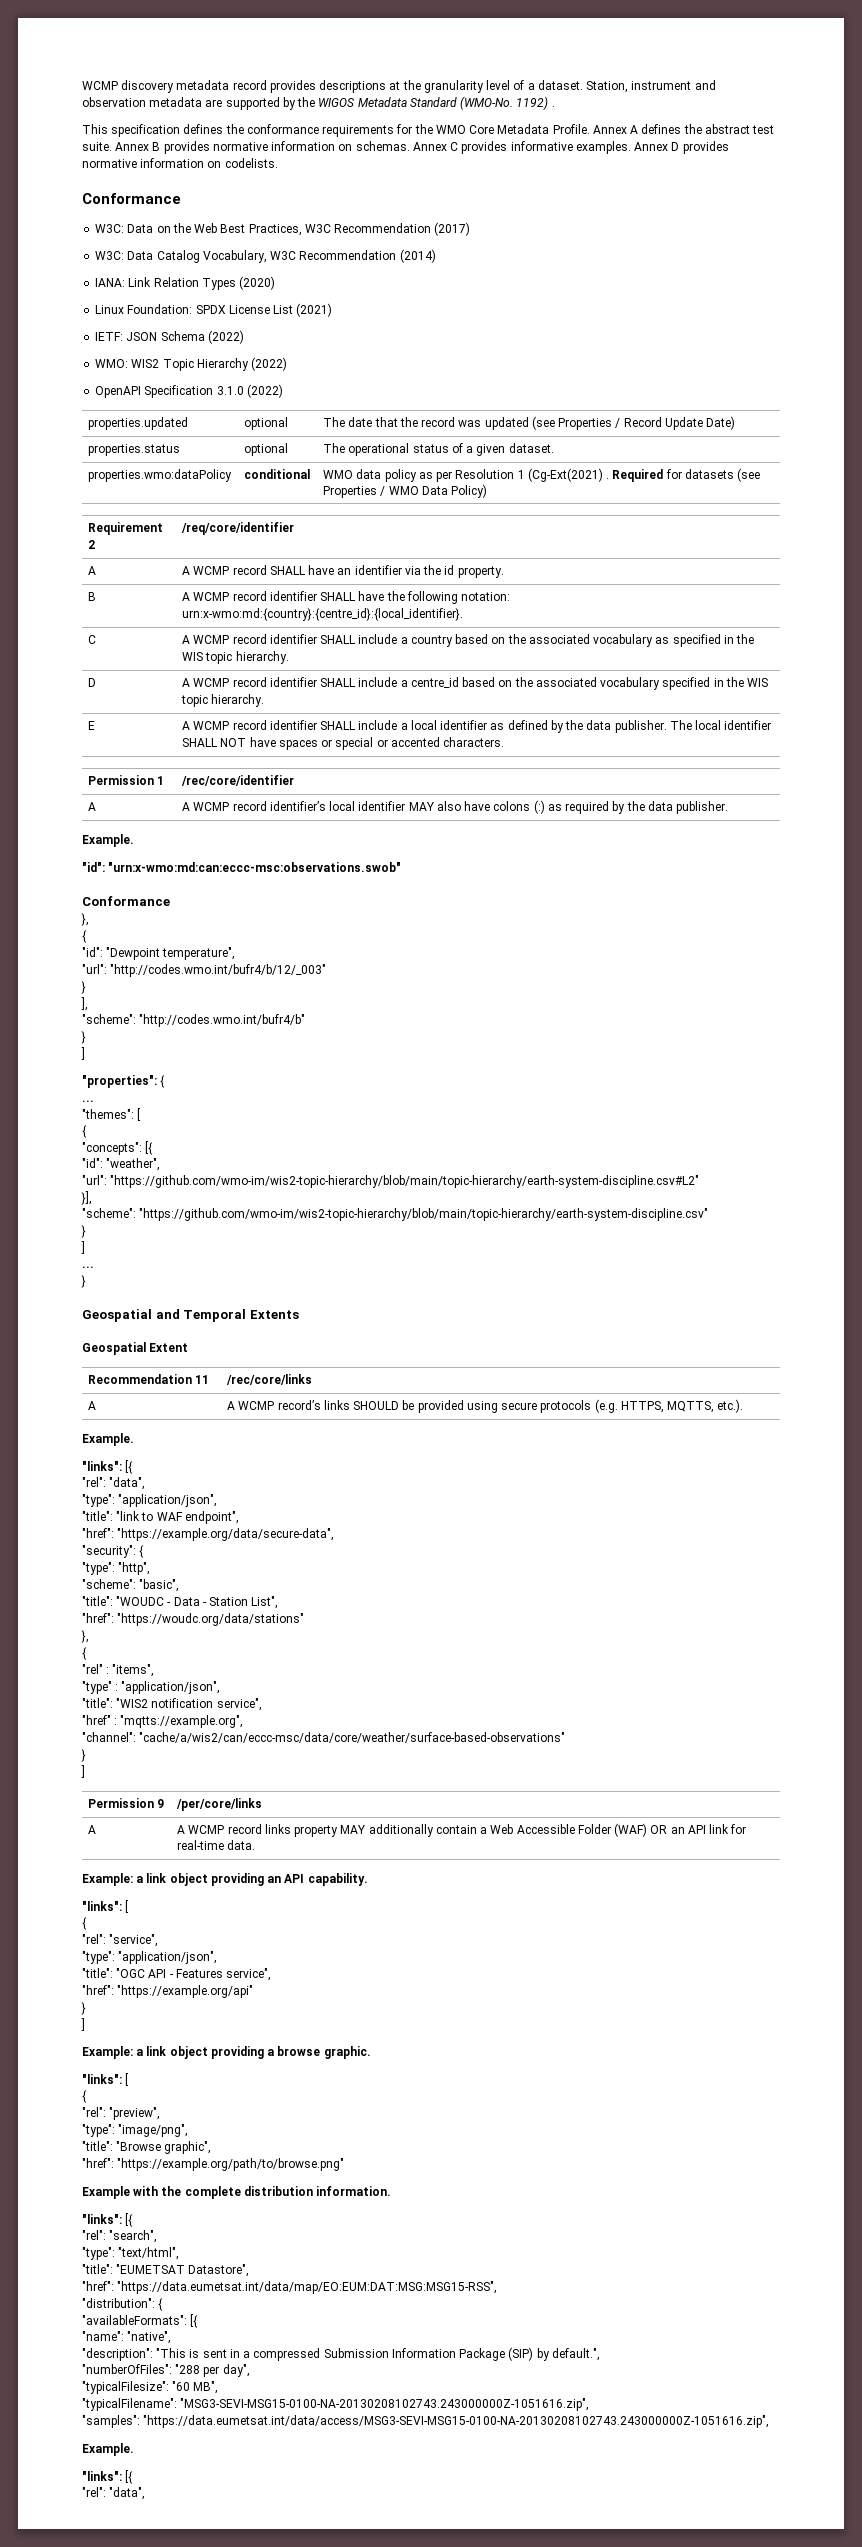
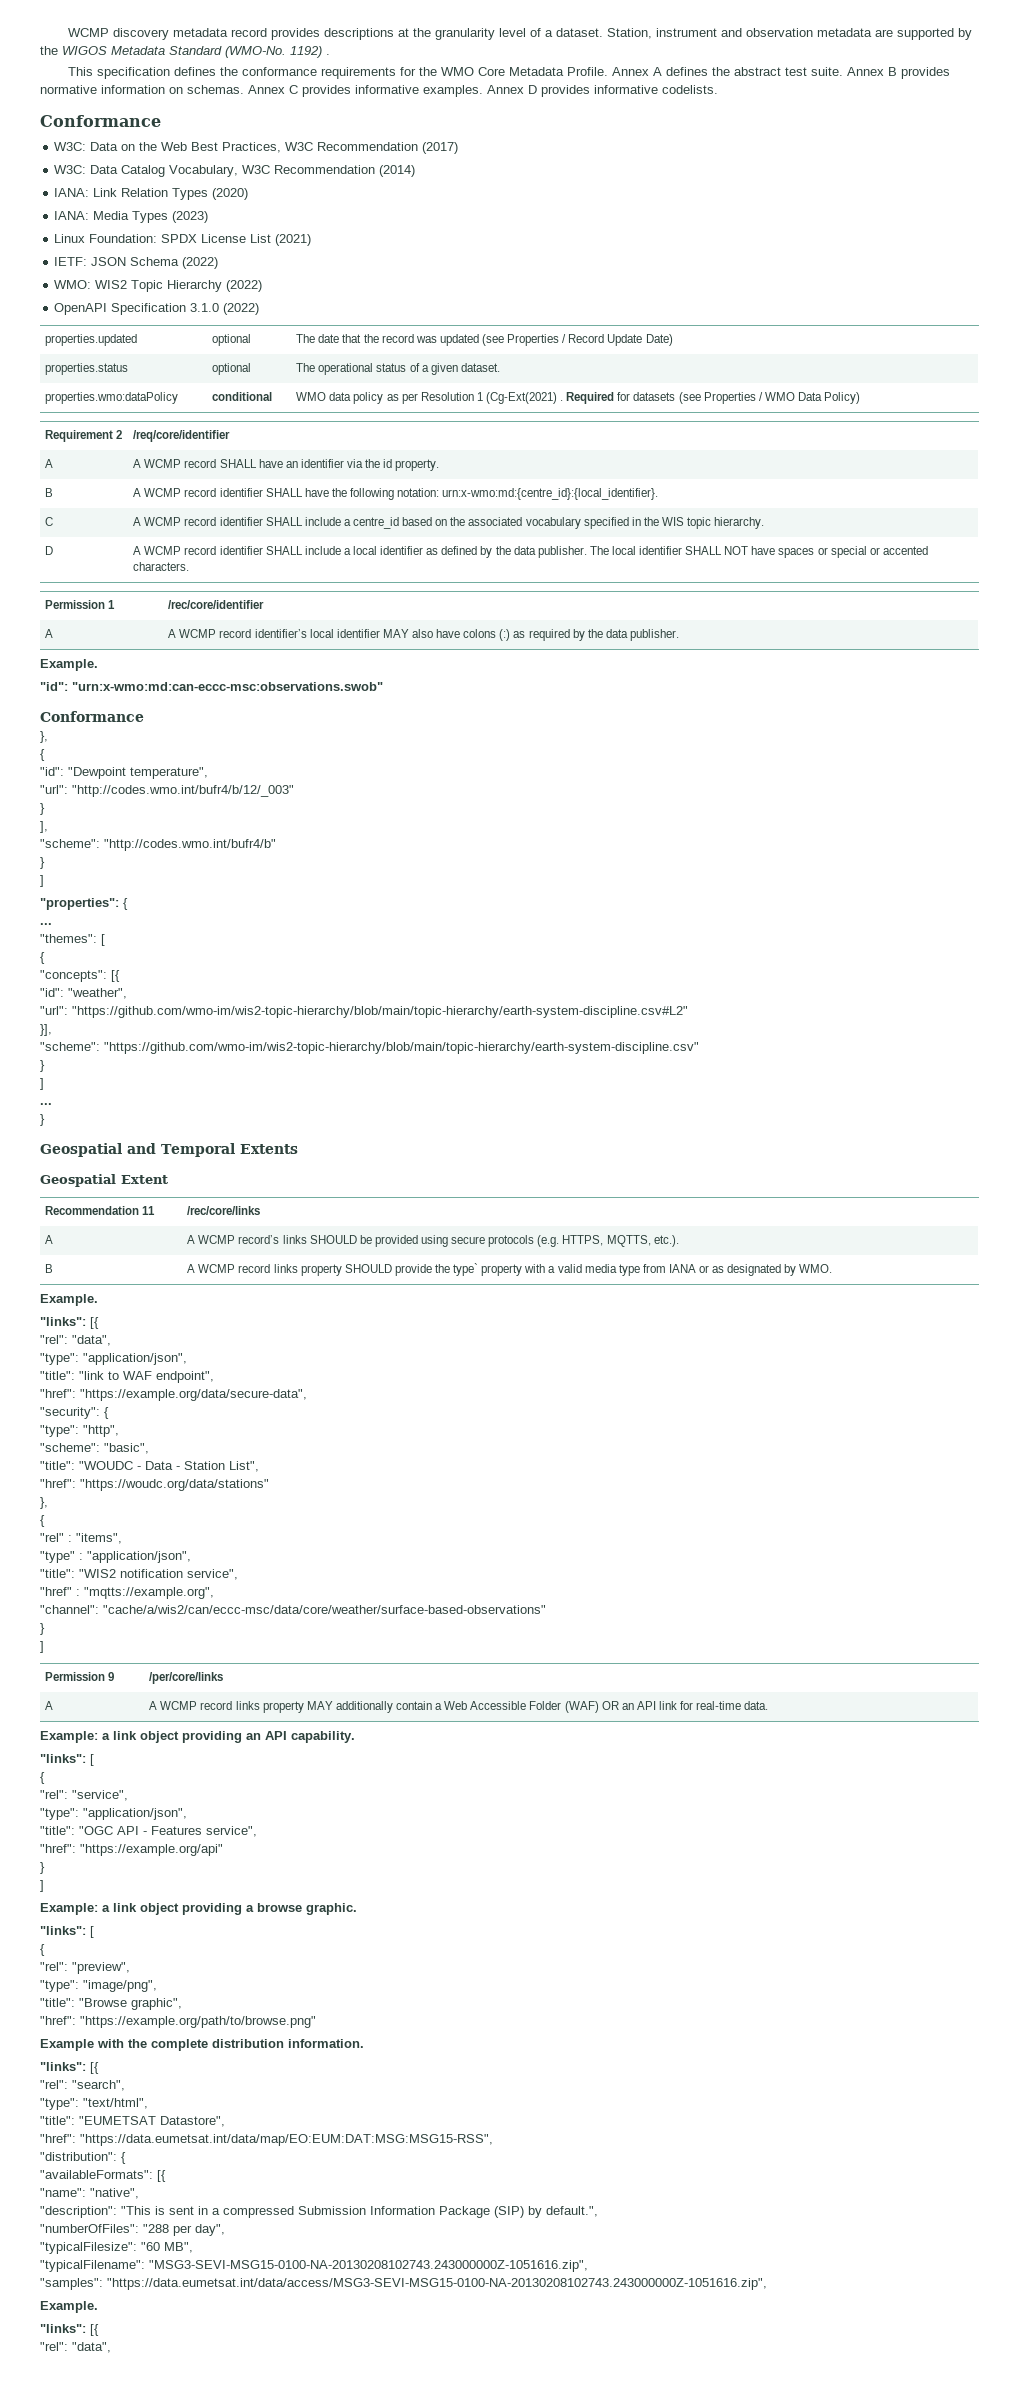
- Annex D provides normative information on codelists.
+ Annex D provides informative codelists.
+ IANA: Media Types (2023)
- B | A WCMP record identifier SHALL have the following notation: urn:x-wmo:md:{country}:{centre_id}:{local_identifier}.
- C | A WCMP record identifier SHALL include a country based on the associated vocabulary as specified in the WIS topic hierarchy.
- D | A WCMP record identifier SHALL include a centre_id based on the associated vocabulary specified in the WIS topic hierarchy.
+ B | A WCMP record identifier SHALL have the following notation: urn:x-wmo:md:{centre_id}:{local_identifier}.
+ C | A WCMP record identifier SHALL include a centre_id based on the associated vocabulary specified in the WIS topic hierarchy.
- E | A WCMP record identifier SHALL include a local identifier as defined by the data publisher. The local identifier SHALL NOT have spaces or special or accented characters.
+ D | A WCMP record identifier SHALL include a local identifier as defined by the data publisher. The local identifier SHALL NOT have spaces or special or accented characters.
- "id": "urn:x-wmo:md:can:eccc-msc:observations.swob"
+ "id": "urn:x-wmo:md:can-eccc-msc:observations.swob"
+ B | A WCMP record links property SHOULD provide the type` property with a valid media type from IANA or as designated by WMO.

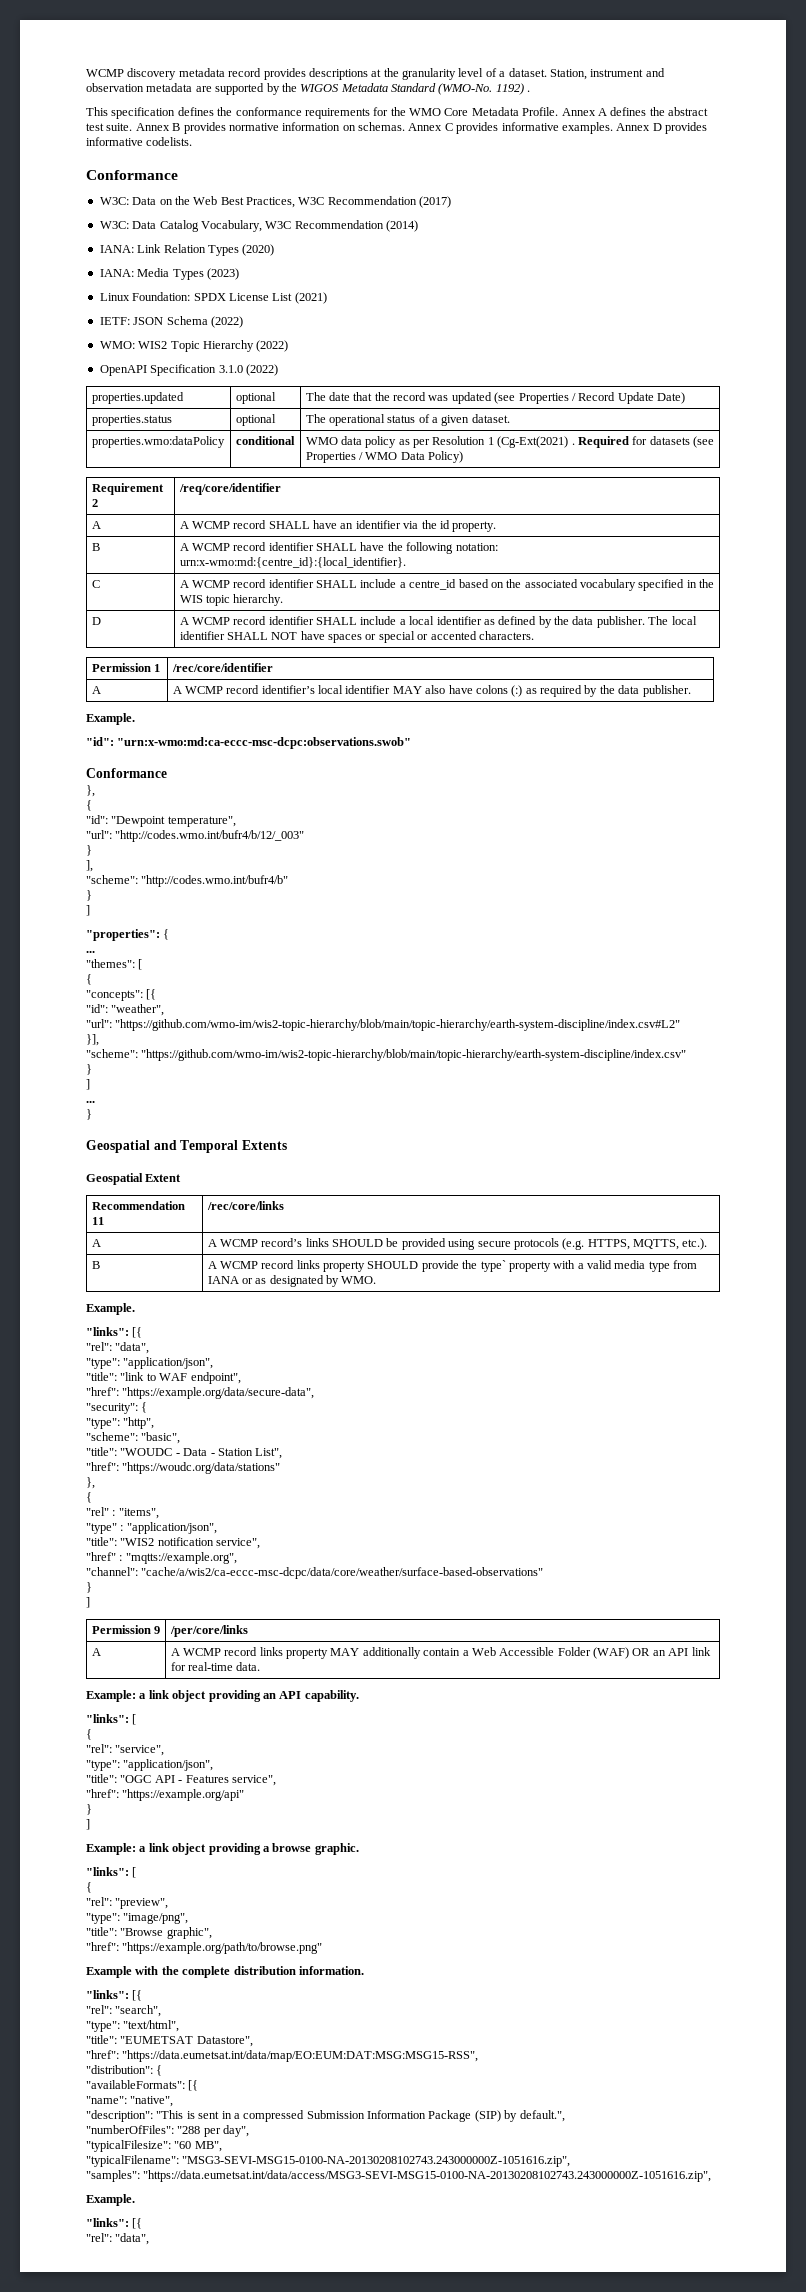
- "id": "urn:x-wmo:md:can-eccc-msc:observations.swob"
+ "id": "urn:x-wmo:md:ca-eccc-msc-dcpc:observations.swob"
- "url": "https://github.com/wmo-im/wis2-topic-hierarchy/blob/main/topic-hierarchy/earth-system-discipline.csv#L2"
+ "url": "https://github.com/wmo-im/wis2-topic-hierarchy/blob/main/topic-hierarchy/earth-system-discipline/index.csv#L2"
- "scheme": "https://github.com/wmo-im/wis2-topic-hierarchy/blob/main/topic-hierarchy/earth-system-discipline.csv"
+ "scheme": "https://github.com/wmo-im/wis2-topic-hierarchy/blob/main/topic-hierarchy/earth-system-discipline/index.csv"
- "channel": "cache/a/wis2/can/eccc-msc/data/core/weather/surface-based-observations"
+ "channel": "cache/a/wis2/ca-eccc-msc-dcpc/data/core/weather/surface-based-observations"

